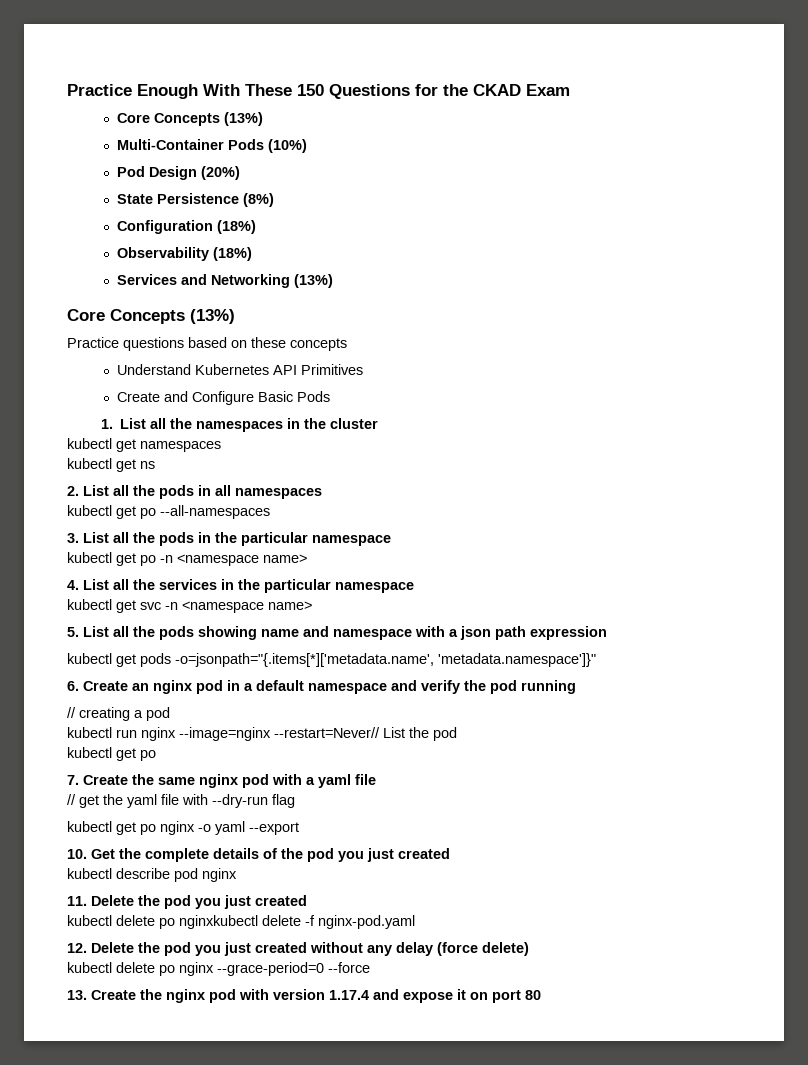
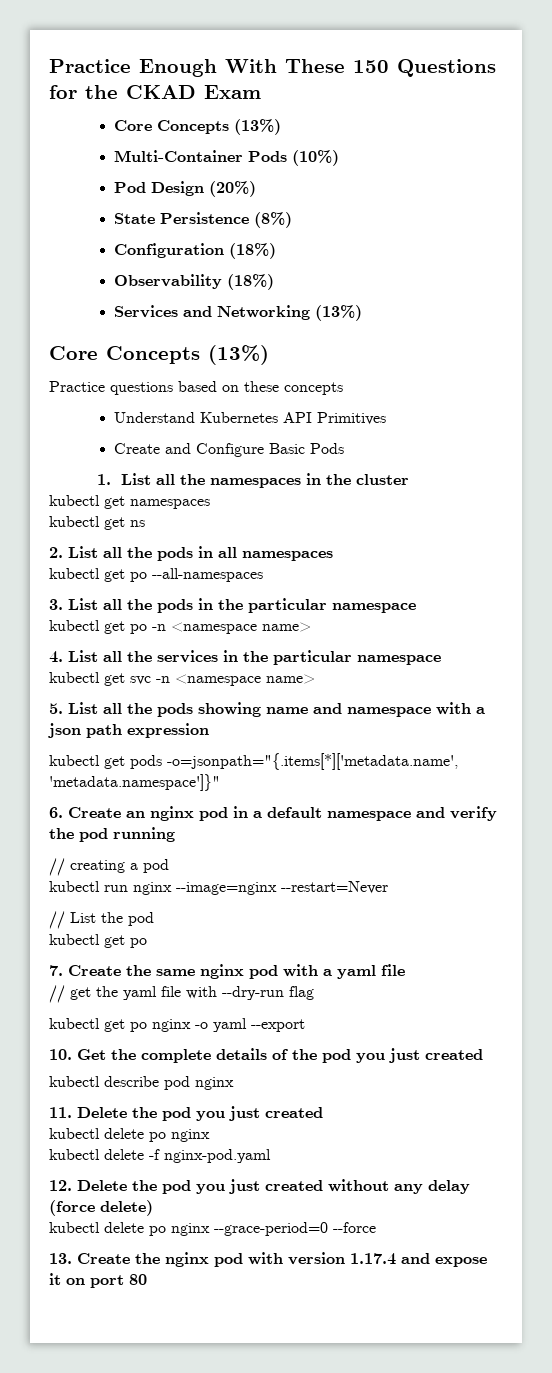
- kubectl run nginx --image=nginx --restart=Never// List the pod
+ kubectl run nginx --image=nginx --restart=Never
+ // List the pod
  11. Delete the pod you just created
- kubectl delete po nginxkubectl delete -f nginx-pod.yaml
+ kubectl delete po nginx
+ kubectl delete -f nginx-pod.yaml

